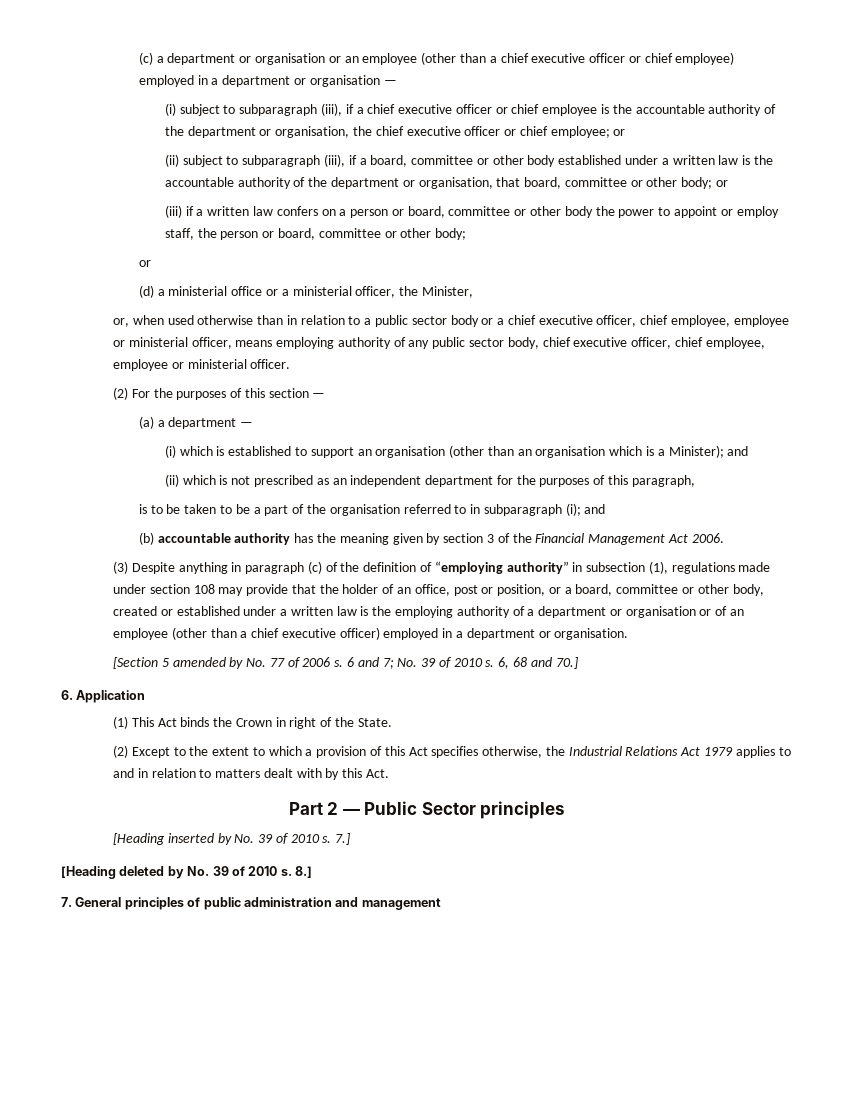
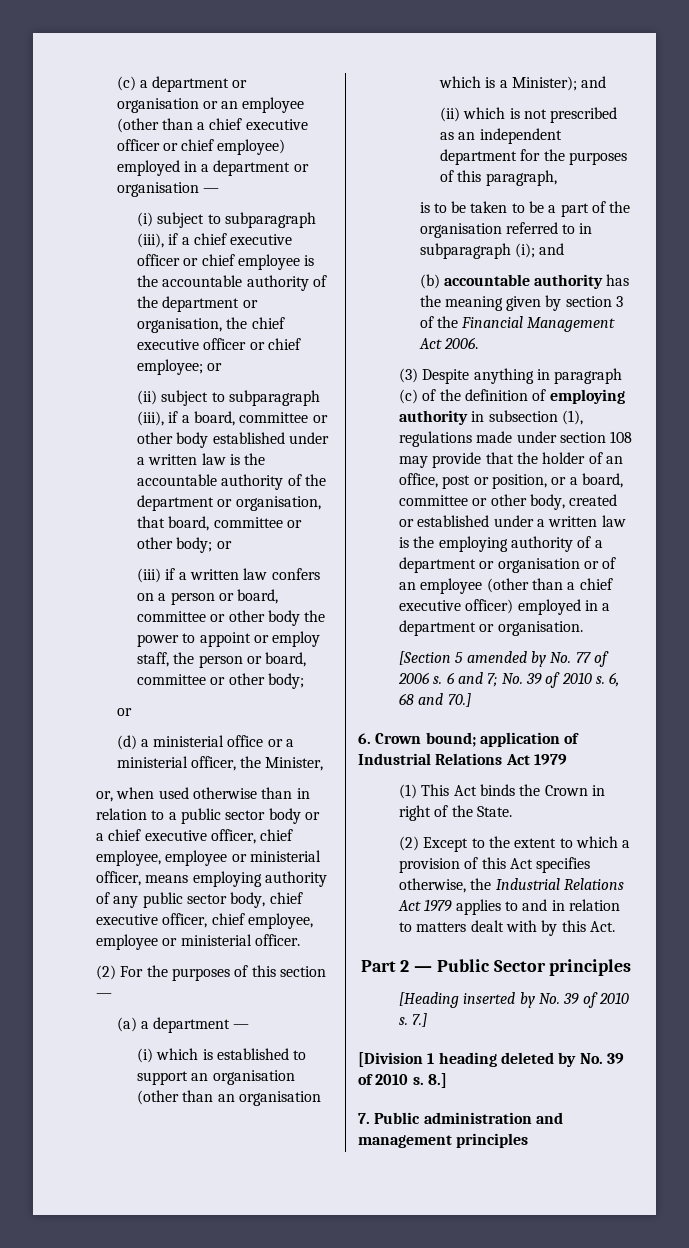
- (3) Despite anything in paragraph (c) of the definition of “employing authority” in subsection (1), regulations made under section 108 may provide that the holder of an office, post or position, or a board, committee or other body, created or established under a written law is the employing authority of a department or organisation or of an employee (other than a chief executive officer) employed in a department or organisation.
+ (3) Despite anything in paragraph (c) of the definition of employing authority in subsection (1), regulations made under section 108 may provide that the holder of an office, post or position, or a board, committee or other body, created or established under a written law is the employing authority of a department or organisation or of an employee (other than a chief executive officer) employed in a department or organisation.
- 6. Application
+ 6. Crown bound; application of Industrial Relations Act 1979
- [Heading deleted by No. 39 of 2010 s.
+ [Division 1 heading deleted by No. 39 of 2010 s.
- 7. General principles of public administration and management
+ 7. Public administration and management principles

